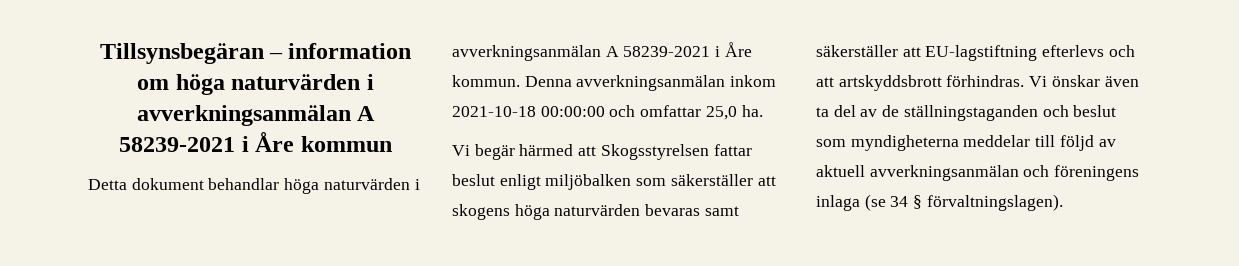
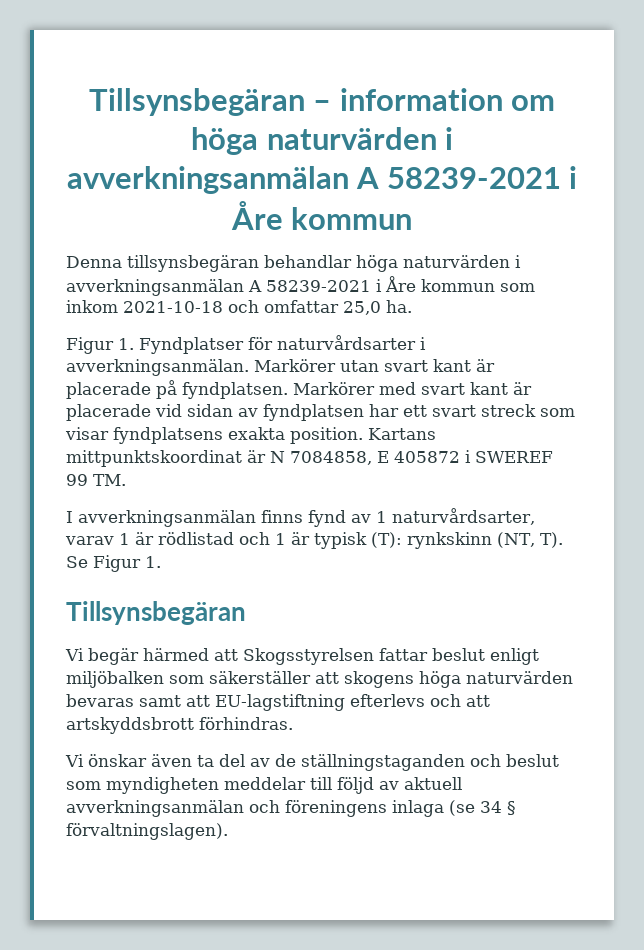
- Detta dokument behandlar höga naturvärden i avverkningsanmälan A 58239-2021 i Åre kommun. Denna avverkningsanmälan inkom 2021-10-18 00:00:00 och omfattar 25,0 ha.
+ Denna tillsynsbegäran behandlar höga naturvärden i avverkningsanmälan A 58239-2021 i Åre kommun som inkom 2021-10-18 och omfattar 25,0 ha.
+ Figur 1. Fyndplatser för naturvårdsarter i avverkningsanmälan. Markörer utan svart kant är placerade på fyndplatsen. Markörer med svart kant är placerade vid sidan av fyndplatsen har ett svart streck som visar fyndplatsens exakta position. Kartans mittpunktskoordinat är N 7084858, E 405872 i SWEREF 99 TM.
+ I avverkningsanmälan finns fynd av 1 naturvårdsarter, varav 1 är rödlistad och 1 är typisk (T): rynkskinn (NT, T). Se Figur 1.
+ Tillsynsbegäran
- Vi begär härmed att Skogsstyrelsen fattar beslut enligt miljöbalken som säkerställer att skogens höga naturvärden bevaras samt säkerställer att EU-lagstiftning efterlevs och att artskyddsbrott förhindras. Vi önskar även ta del av de ställningstaganden och beslut som myndigheterna meddelar till följd av aktuell avverkningsanmälan och föreningens inlaga (se 34 § förvaltningslagen).
+ Vi begär härmed att Skogsstyrelsen fattar beslut enligt miljöbalken som säkerställer att skogens höga naturvärden bevaras samt att EU-lagstiftning efterlevs och att artskyddsbrott förhindras.
+ Vi önskar även ta del av de ställningstaganden och beslut som myndigheten meddelar till följd av aktuell avverkningsanmälan och föreningens inlaga (se 34 § förvaltningslagen).

